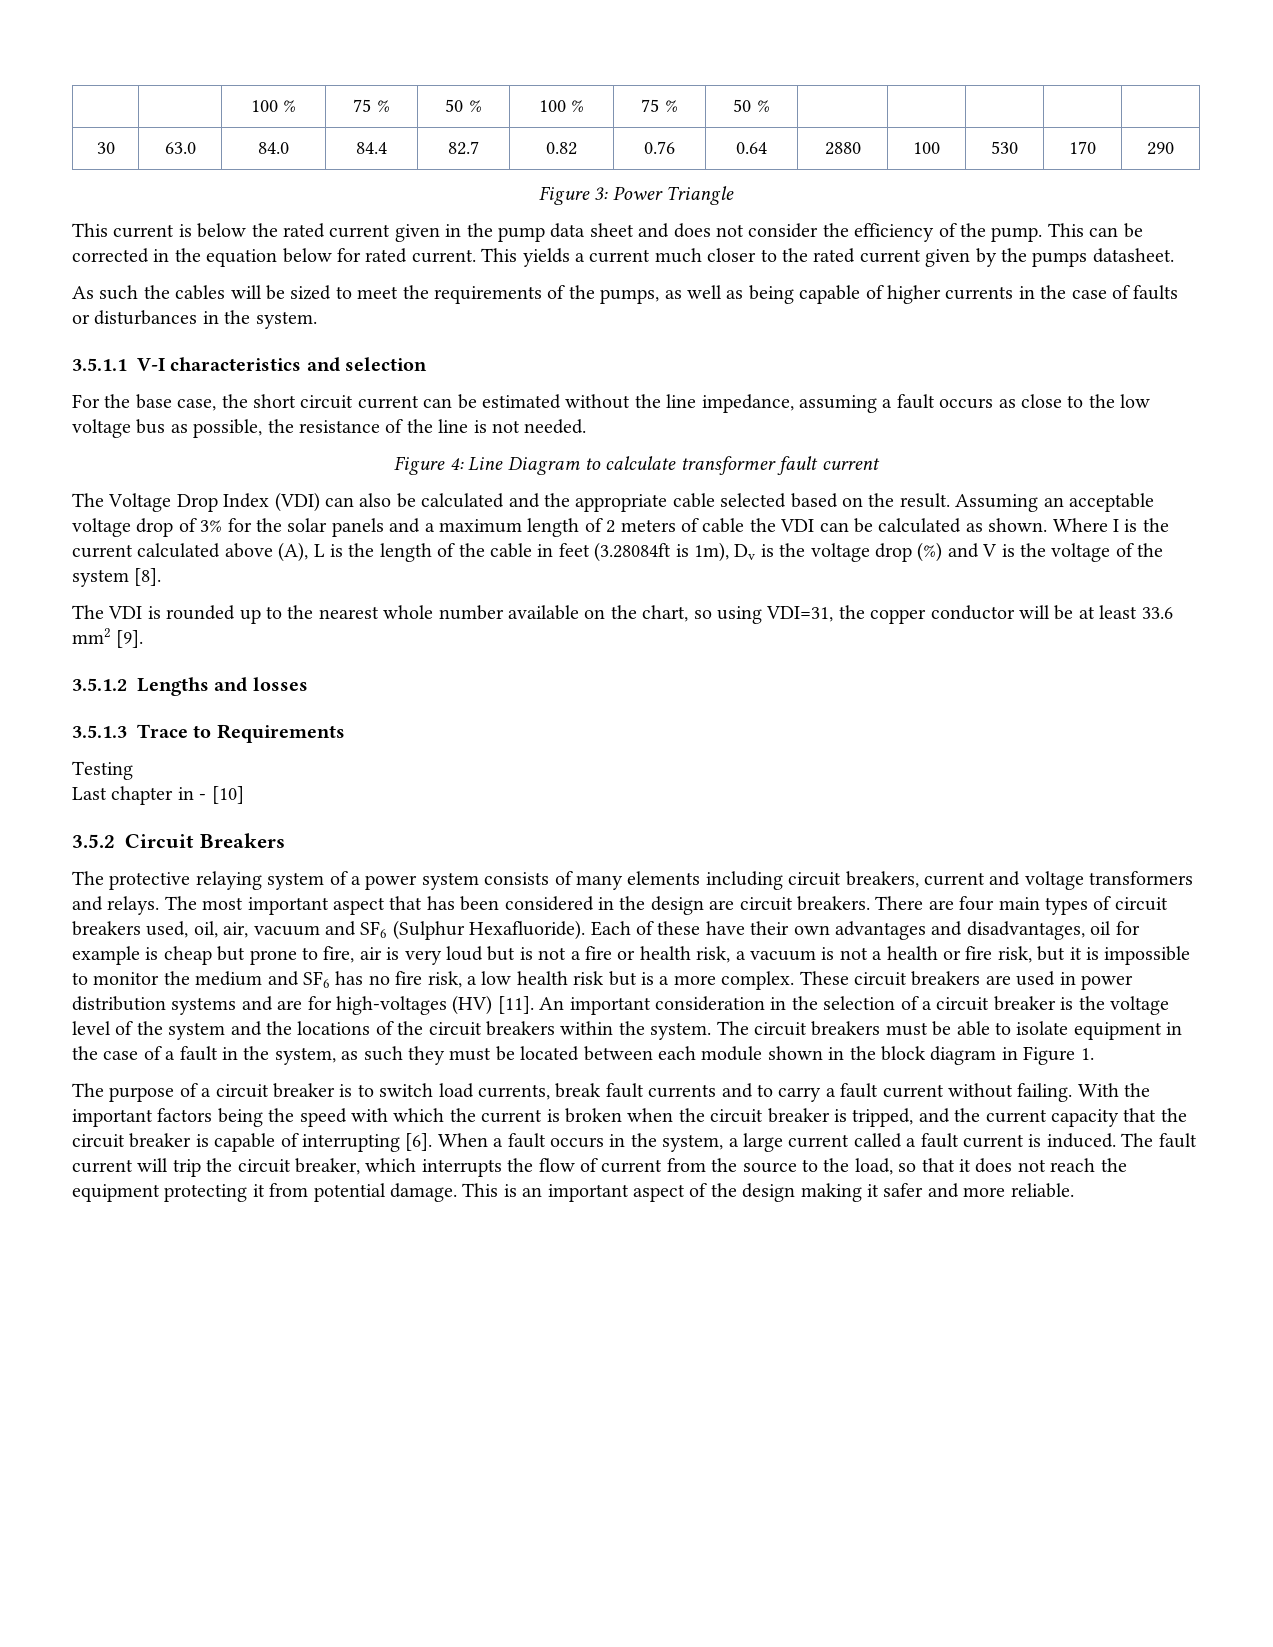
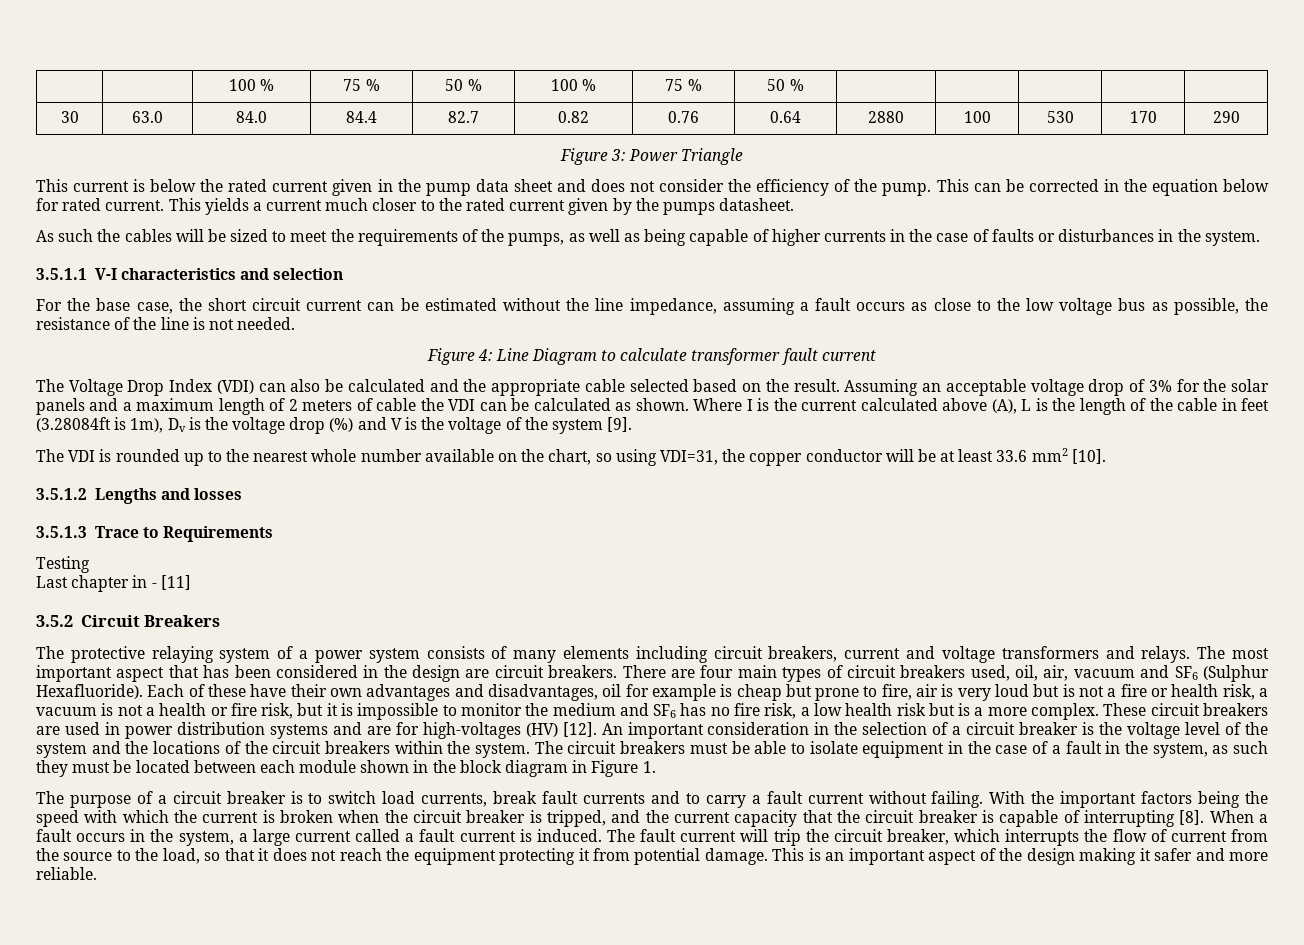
- Where I is the current calculated above (A), L is the length of the cable in feet (3.28084ft is 1m), Dv is the voltage drop (%) and V is the voltage of the system [8].
+ Where I is the current calculated above (A), L is the length of the cable in feet (3.28084ft is 1m), Dv is the voltage drop (%) and V is the voltage of the system [9].
- The VDI is rounded up to the nearest whole number available on the chart, so using VDI=31, the copper conductor will be at least 33.6 mm2 [9].
+ The VDI is rounded up to the nearest whole number available on the chart, so using VDI=31, the copper conductor will be at least 33.6 mm2 [10].
- Last chapter in - [10]
+ Last chapter in - [11]
- These circuit breakers are used in power distribution systems and are for high-voltages (HV) [11].
+ These circuit breakers are used in power distribution systems and are for high-voltages (HV) [12].
- With the important factors being the speed with which the current is broken when the circuit breaker is tripped, and the current capacity that the circuit breaker is capable of interrupting [6].
+ With the important factors being the speed with which the current is broken when the circuit breaker is tripped, and the current capacity that the circuit breaker is capable of interrupting [8].

